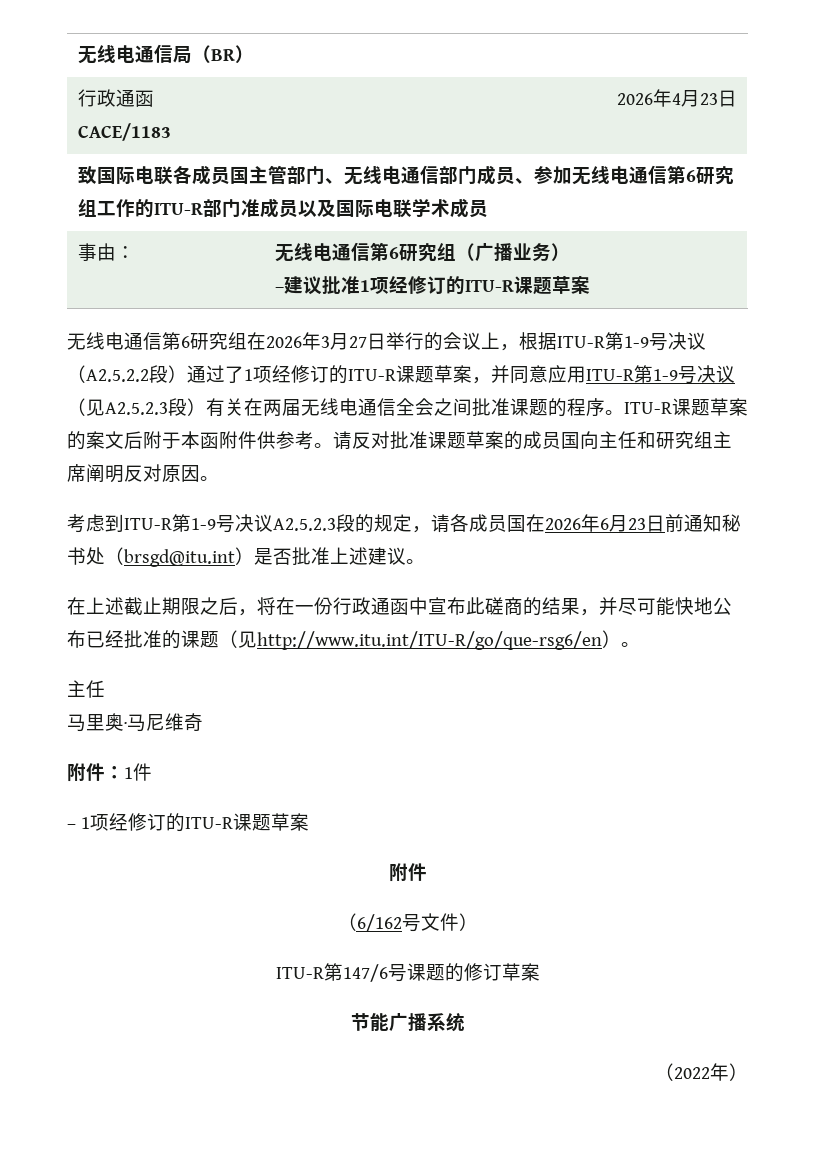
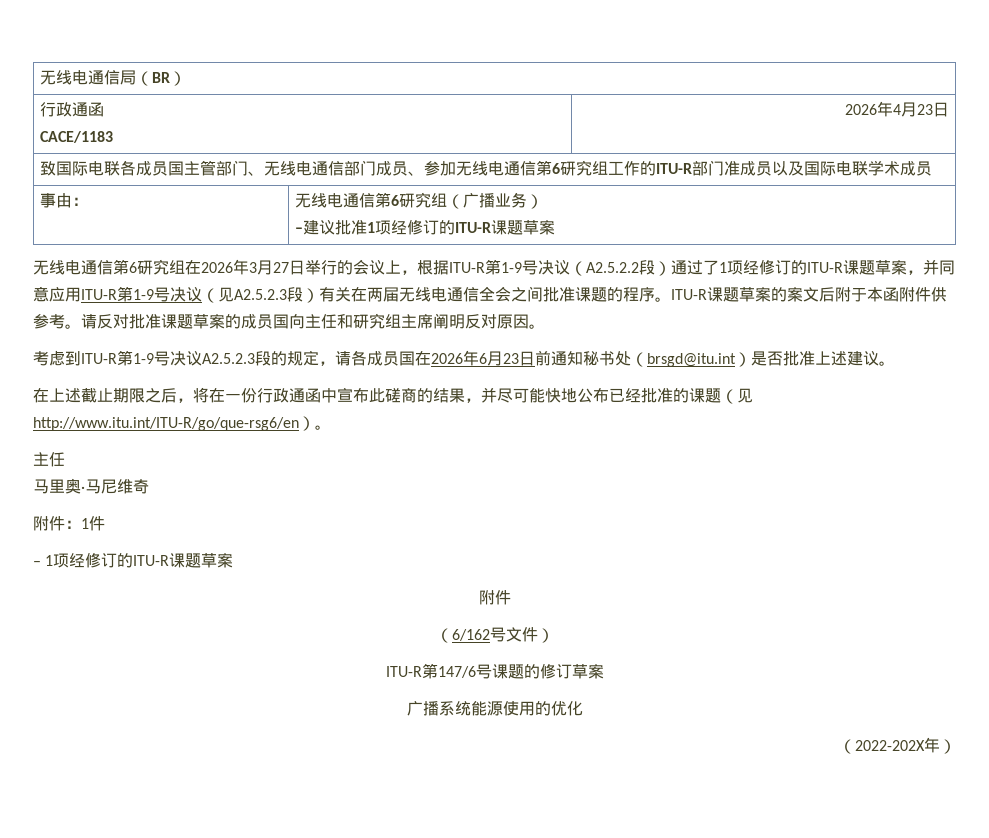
- 节能广播系统
- （2022年）
+ 广播系统能源使用的优化
+ （2022-202X年）

